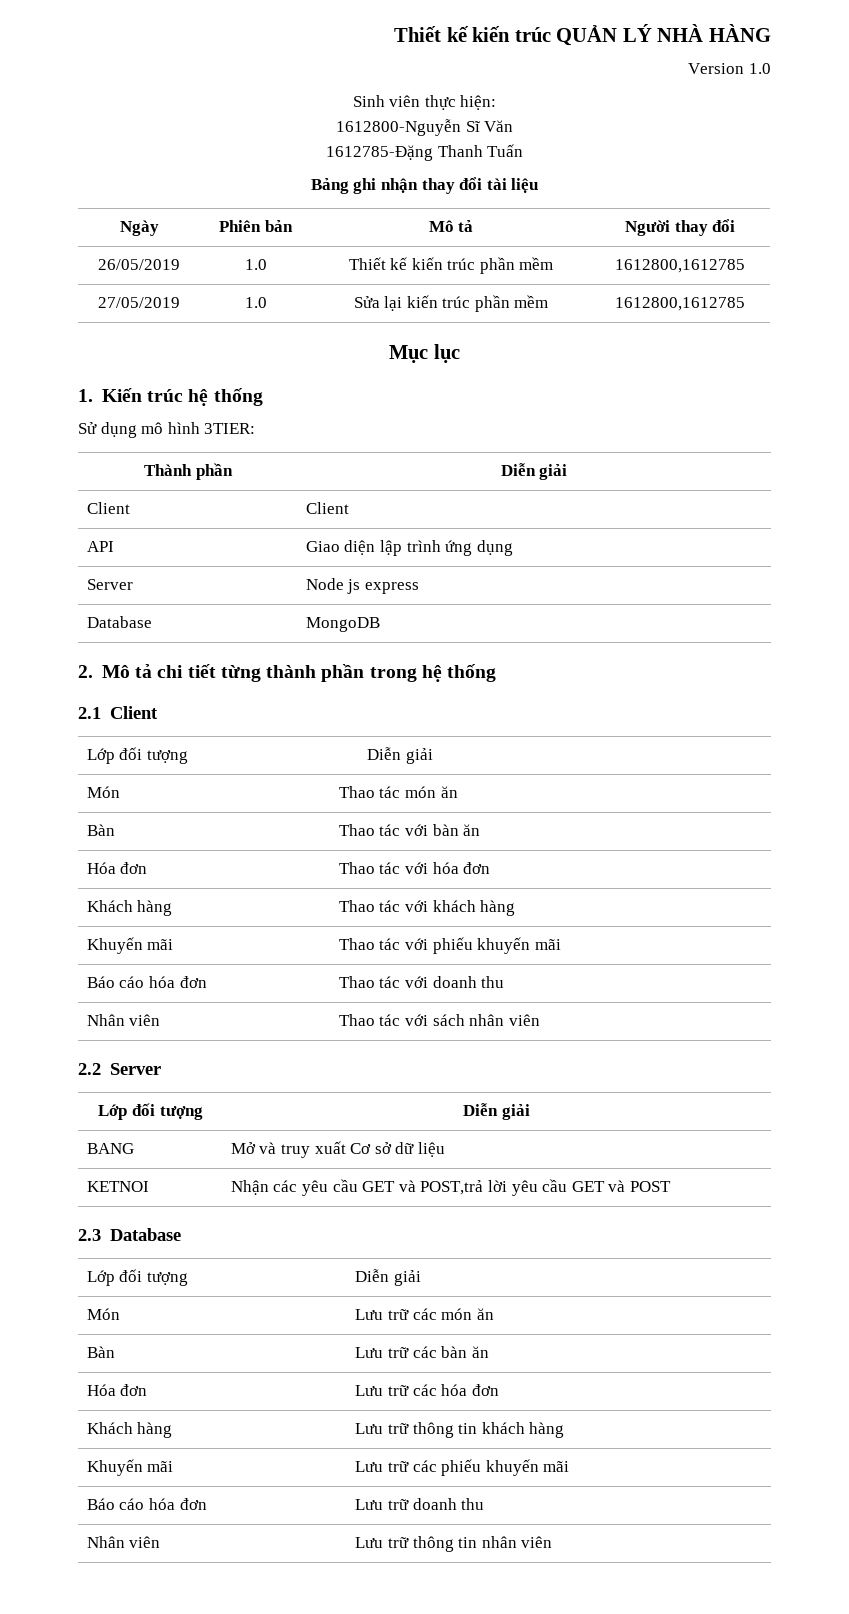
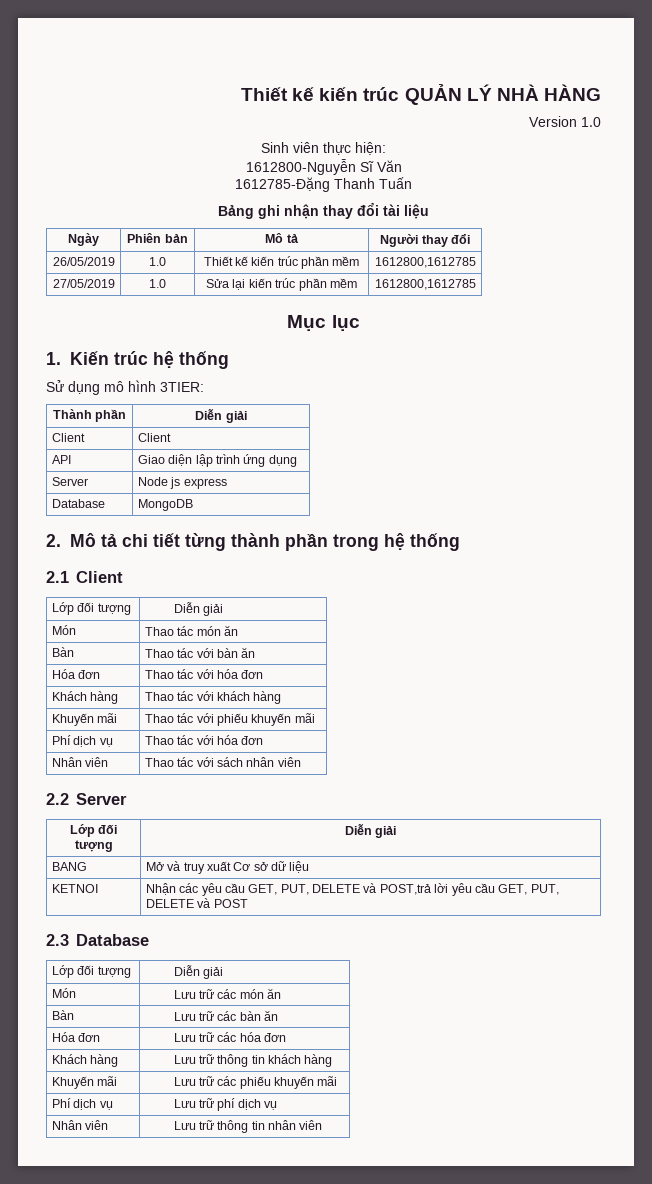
- Báo cáo hóa đơn | Thao tác với doanh thu
+ Phí dịch vụ | Thao tác với hóa đơn
- KETNOI | Nhận các yêu cầu GET và POST,trả lời yêu cầu GET và POST
+ KETNOI | Nhận các yêu cầu GET, PUT, DELETE và POST,trả lời yêu cầu GET, PUT, DELETE và POST
- Báo cáo hóa đơn | Lưu trữ doanh thu
+ Phí dịch vụ | Lưu trữ phí dịch vụ

